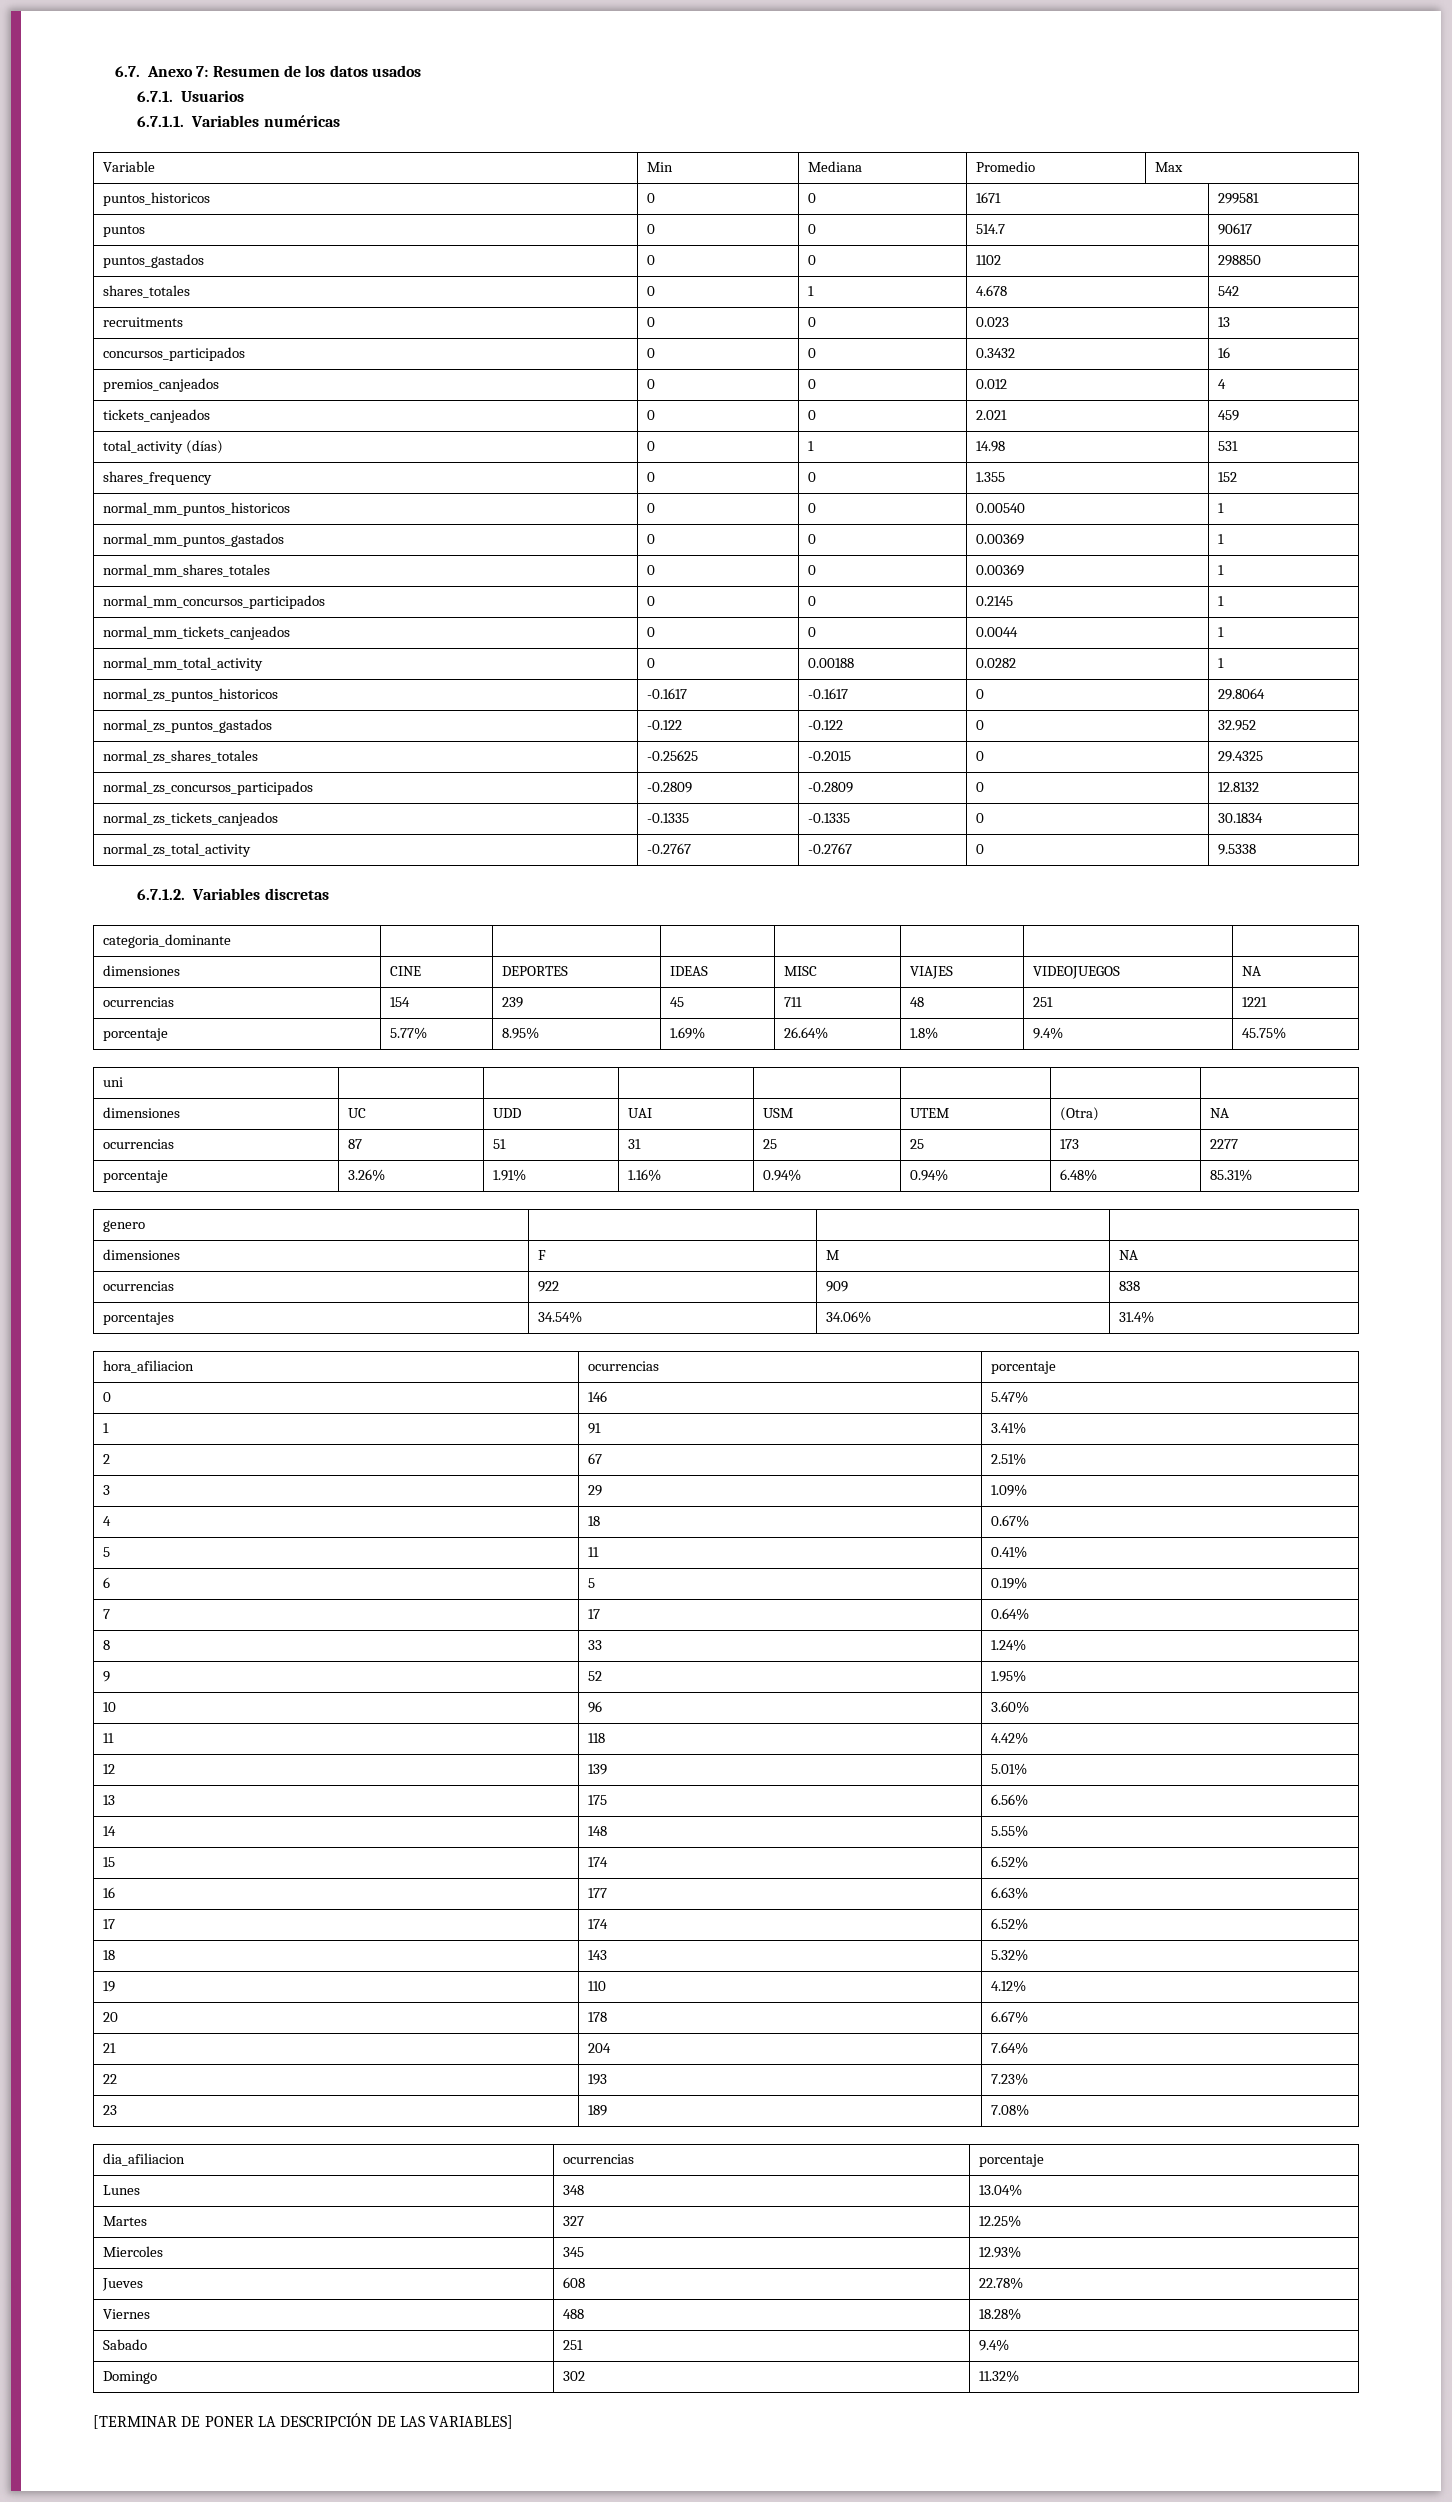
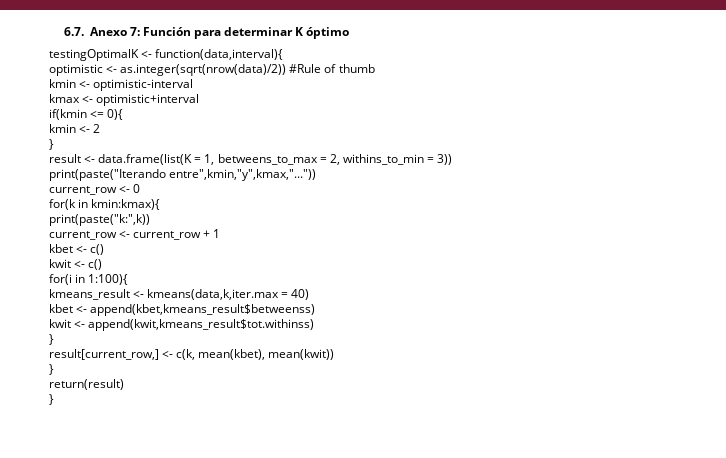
- 6.7. Anexo 7: Resumen de los datos usados
- 6.7.1. Usuarios
- 6.7.1.1. Variables numéricas
- Variable | Min | Mediana | Promedio | Max
- puntos_historicos | 0 | 0 | 1671 | 299581
- puntos | 0 | 0 | 514.7 | 90617
- puntos_gastados | 0 | 0 | 1102 | 298850
- shares_totales | 0 | 1 | 4.678 | 542
- recruitments | 0 | 0 | 0.023 | 13
- concursos_participados | 0 | 0 | 0.3432 | 16
- premios_canjeados | 0 | 0 | 0.012 | 4
- tickets_canjeados | 0 | 0 | 2.021 | 459
- total_activity (días) | 0 | 1 | 14.98 | 531
- shares_frequency | 0 | 0 | 1.355 | 152
- normal_mm_puntos_historicos | 0 | 0 | 0.00540 | 1
- normal_mm_puntos_gastados | 0 | 0 | 0.00369 | 1
- normal_mm_shares_totales | 0 | 0 | 0.00369 | 1
- normal_mm_concursos_participados | 0 | 0 | 0.2145 | 1
- normal_mm_tickets_canjeados | 0 | 0 | 0.0044 | 1
- normal_mm_total_activity | 0 | 0.00188 | 0.0282 | 1
- normal_zs_puntos_historicos | -0.1617 | -0.1617 | 0 | 29.8064
- normal_zs_puntos_gastados | -0.122 | -0.122 | 0 | 32.952
- normal_zs_shares_totales | -0.25625 | -0.2015 | 0 | 29.4325
- normal_zs_concursos_participados | -0.2809 | -0.2809 | 0 | 12.8132
- normal_zs_tickets_canjeados | -0.1335 | -0.1335 | 0 | 30.1834
- normal_zs_total_activity | -0.2767 | -0.2767 | 0 | 9.5338
- 6.7.1.2. Variables discretas
- categoria_dominante | | | | | | |
- dimensiones | CINE | DEPORTES | IDEAS | MISC | VIAJES | VIDEOJUEGOS | NA
- ocurrencias | 154 | 239 | 45 | 711 | 48 | 251 | 1221
- porcentaje | 5.77% | 8.95% | 1.69% | 26.64% | 1.8% | 9.4% | 45.75%
- uni | | | | | | |
- dimensiones | UC | UDD | UAI | USM | UTEM | (Otra) | NA
- ocurrencias | 87 | 51 | 31 | 25 | 25 | 173 | 2277
- porcentaje | 3.26% | 1.91% | 1.16% | 0.94% | 0.94% | 6.48% | 85.31%
- genero | | |
- dimensiones | F | M | NA
- ocurrencias | 922 | 909 | 838
- porcentajes | 34.54% | 34.06% | 31.4%
- hora_afiliacion | ocurrencias | porcentaje
- 0 | 146 | 5.47%
- 1 | 91 | 3.41%
- 2 | 67 | 2.51%
- 3 | 29 | 1.09%
- 4 | 18 | 0.67%
- 5 | 11 | 0.41%
- 6 | 5 | 0.19%
- 7 | 17 | 0.64%
- 8 | 33 | 1.24%
- 9 | 52 | 1.95%
- 10 | 96 | 3.60%
- 11 | 118 | 4.42%
- 12 | 139 | 5.01%
- 13 | 175 | 6.56%
- 14 | 148 | 5.55%
- 15 | 174 | 6.52%
- 16 | 177 | 6.63%
- 17 | 174 | 6.52%
- 18 | 143 | 5.32%
- 19 | 110 | 4.12%
- 20 | 178 | 6.67%
- 21 | 204 | 7.64%
- 22 | 193 | 7.23%
- 23 | 189 | 7.08%
- dia_afiliacion | ocurrencias | porcentaje
- Lunes | 348 | 13.04%
- Martes | 327 | 12.25%
- Miercoles | 345 | 12.93%
- Jueves | 608 | 22.78%
- Viernes | 488 | 18.28%
- Sabado | 251 | 9.4%
- Domingo | 302 | 11.32%
- [TERMINAR DE PONER LA DESCRIPCIÓN DE LAS VARIABLES]
+ 6.7. Anexo 7: Función para determinar K óptimo
+ testingOptimalK <- function(data,interval){
+ optimistic <- as.integer(sqrt(nrow(data)/2)) #Rule of thumb
+ kmin <- optimistic-interval
+ kmax <- optimistic+interval
+ if(kmin <= 0){
+ kmin <- 2
+ }
+ result <- data.frame(list(K = 1, betweens_to_max = 2, withins_to_min = 3))
+ print(paste("Iterando entre",kmin,"y",kmax,"..."))
+ current_row <- 0
+ for(k in kmin:kmax){
+ print(paste("k:",k))
+ current_row <- current_row + 1
+ kbet <- c()
+ kwit <- c()
+ for(i in 1:100){
+ kmeans_result <- kmeans(data,k,iter.max = 40)
+ kbet <- append(kbet,kmeans_result$betweenss)
+ kwit <- append(kwit,kmeans_result$tot.withinss)
+ }
+ result[current_row,] <- c(k, mean(kbet), mean(kwit))
+ }
+ return(result)
+ }

